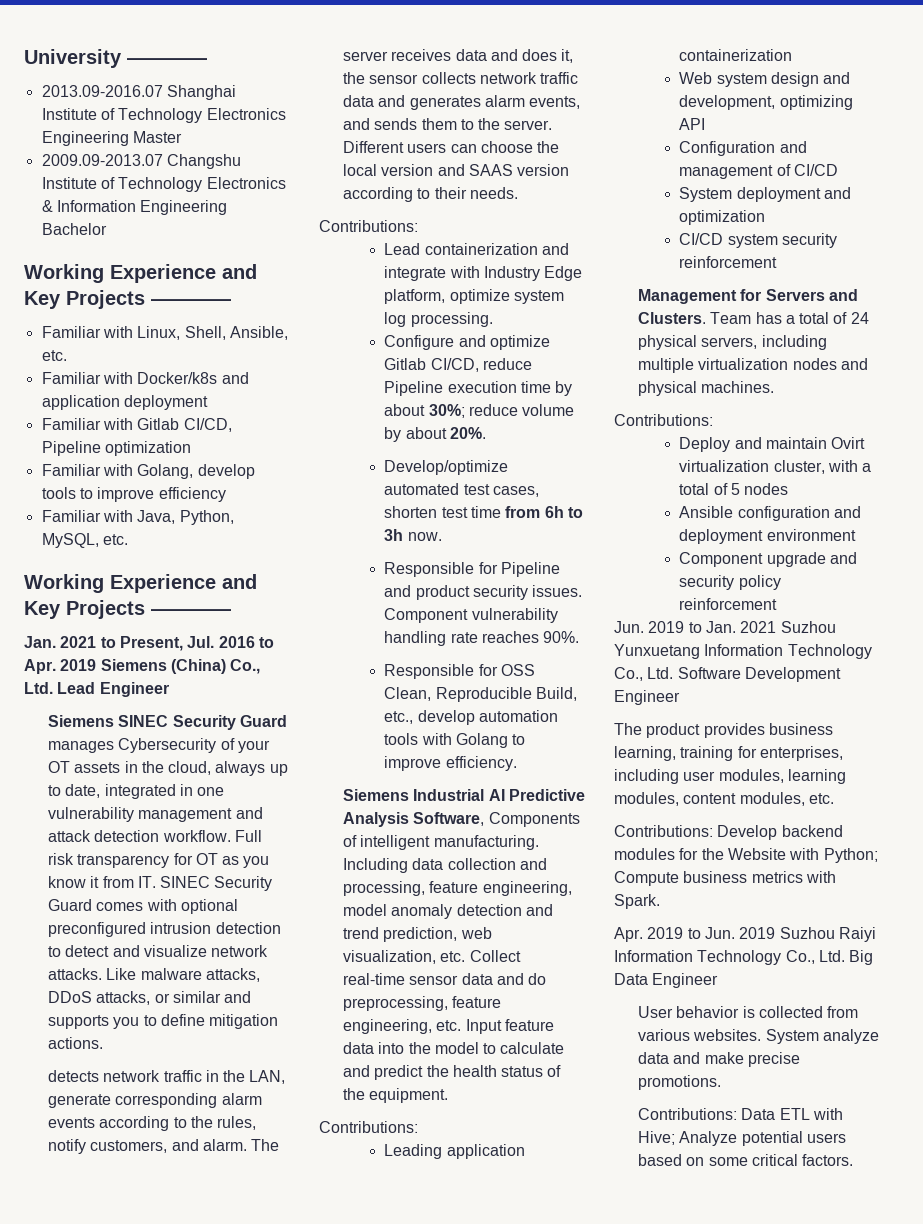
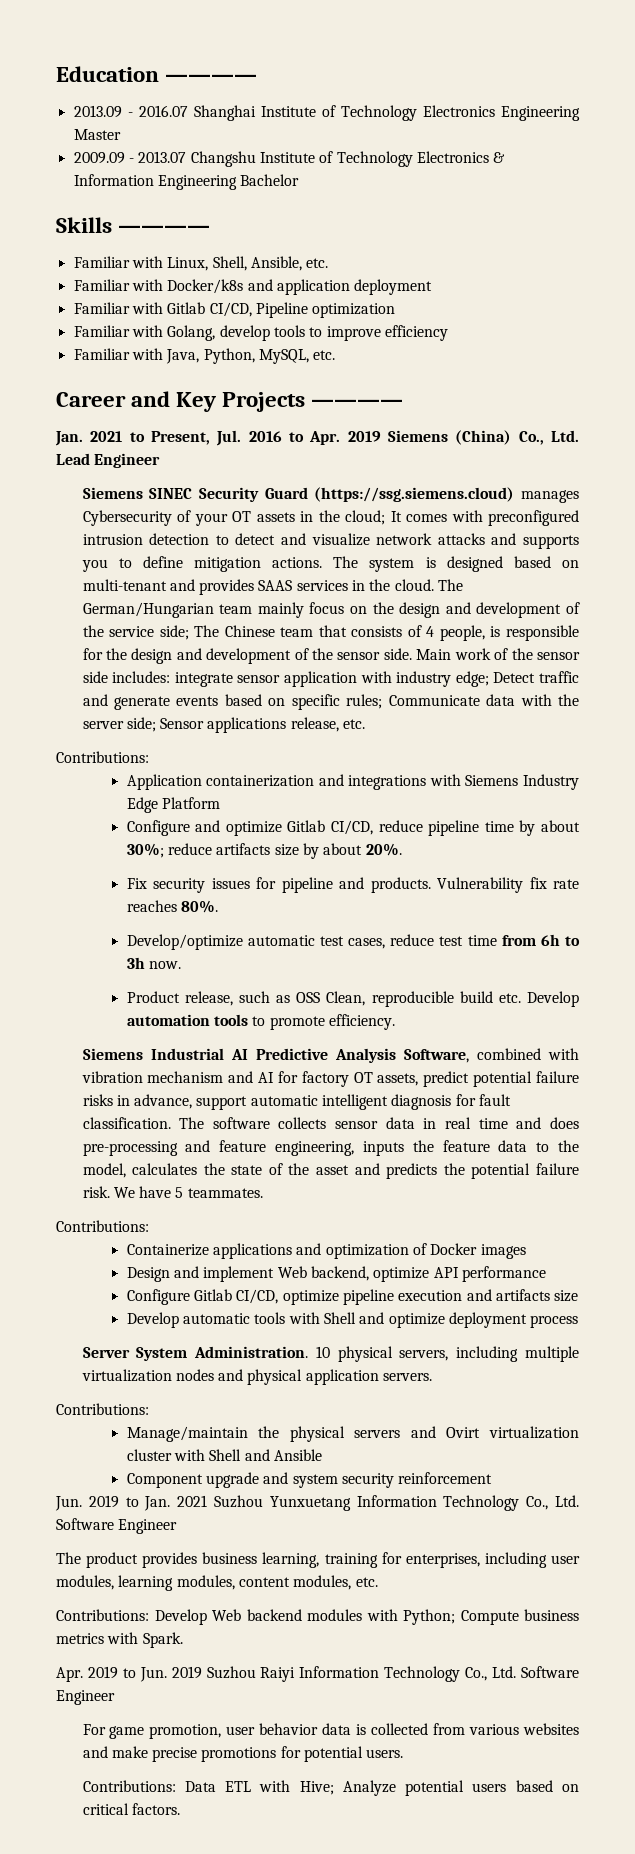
- University ————
- 2013.09-2016.07 Shanghai Institute of Technology Electronics Engineering Master
+ Education ————
+ 2013.09 - 2016.07 Shanghai Institute of Technology Electronics Engineering Master
- 2009.09-2013.07 Changshu Institute of Technology Electronics & Information Engineering Bachelor
- Working Experience and Key Projects ————
+ 2009.09 - 2013.07 Changshu Institute of Technology Electronics & Information Engineering Bachelor
+ Skills ————
  Familiar with Java, Python, MySQL, etc.
- Working Experience and Key Projects ————
+ Career and Key Projects ————
- Siemens SINEC Security Guard manages Cybersecurity of your OT assets in the cloud, always up to date, integrated in one vulnerability management and attack detection workflow. Full risk transparency for OT as you know it from IT. SINEC Security Guard comes with optional preconfigured intrusion detection to detect and visualize network attacks. Like malware attacks, DDoS attacks, or similar and supports you to define mitigation actions.
- detects network traffic in the LAN, generate corresponding alarm events according to the rules, notify customers, and alarm. The server receives data and does it, the sensor collects network traffic data and generates alarm events, and sends them to the server. Different users can choose the local version and SAAS version according to their needs.
+ Siemens SINEC Security Guard (https://ssg.siemens.cloud) manages Cybersecurity of your OT assets in the cloud; It comes with preconfigured intrusion detection to detect and visualize network attacks and supports you to define mitigation actions. The system is designed based on multi-tenant and provides SAAS services in the cloud. The German/Hungarian team mainly focus on the design and development of the service side; The Chinese team that consists of 4 people, is responsible for the design and development of the sensor side. Main work of the sensor side includes: integrate sensor application with industry edge; Detect traffic and generate events based on specific rules; Communicate data with the server side; Sensor applications release, etc.
  Contributions:
- Lead containerization and integrate with Industry Edge platform, optimize system log processing.
+ Application containerization and integrations with Siemens Industry Edge Platform
- Configure and optimize Gitlab CI/CD, reduce Pipeline execution time by about 30%; reduce volume by about 20%.
+ Configure and optimize Gitlab CI/CD, reduce pipeline time by about 30%; reduce artifacts size by about 20%.
+ Fix security issues for pipeline and products. Vulnerability fix rate reaches 80%.
- Develop/optimize automated test cases, shorten test time from 6h to 3h now.
+ Develop/optimize automatic test cases, reduce test time from 6h to 3h now.
- Responsible for Pipeline and product security issues. Component vulnerability handling rate reaches 90%.
- Responsible for OSS Clean, Reproducible Build, etc., develop automation tools with Golang to improve efficiency.
+ Product release, such as OSS Clean, reproducible build etc. Develop automation tools to promote efficiency.
- Siemens Industrial AI Predictive Analysis Software, Components of intelligent manufacturing. Including data collection and processing, feature engineering, model anomaly detection and trend prediction, web visualization, etc. Collect real-time sensor data and do preprocessing, feature engineering, etc. Input feature data into the model to calculate and predict the health status of the equipment.
+ Siemens Industrial AI Predictive Analysis Software, combined with vibration mechanism and AI for factory OT assets, predict potential failure risks in advance, support automatic intelligent diagnosis for fault classification. The software collects sensor data in real time and does pre-processing and feature engineering, inputs the feature data to the model, calculates the state of the asset and predicts the potential failure risk. We have 5 teammates.
  Contributions:
- Leading application containerization
- Web system design and development, optimizing API
- Configuration and management of CI/CD
- System deployment and optimization
- CI/CD system security reinforcement
- Management for Servers and Clusters. Team has a total of 24 physical servers, including multiple virtualization nodes and physical machines.
+ Containerize applications and optimization of Docker images
+ Design and implement Web backend, optimize API performance
+ Configure Gitlab CI/CD, optimize pipeline execution and artifacts size
+ Develop automatic tools with Shell and optimize deployment process
+ Server System Administration. 10 physical servers, including multiple virtualization nodes and physical application servers.
  Contributions:
- Deploy and maintain Ovirt virtualization cluster, with a total of 5 nodes
- Ansible configuration and deployment environment
+ Manage/maintain the physical servers and Ovirt virtualization cluster with Shell and Ansible
- Component upgrade and security policy reinforcement
+ Component upgrade and system security reinforcement
- Jun. 2019 to Jan. 2021 Suzhou Yunxuetang Information Technology Co., Ltd. Software Development Engineer
+ Jun. 2019 to Jan. 2021 Suzhou Yunxuetang Information Technology Co., Ltd. Software Engineer
- Contributions: Develop backend modules for the Website with Python; Compute business metrics with Spark.
+ Contributions: Develop Web backend modules with Python; Compute business metrics with Spark.
- Apr. 2019 to Jun. 2019 Suzhou Raiyi Information Technology Co., Ltd. Big Data Engineer
- User behavior is collected from various websites. System analyze data and make precise promotions.
+ Apr. 2019 to Jun. 2019 Suzhou Raiyi Information Technology Co., Ltd. Software Engineer
+ For game promotion, user behavior data is collected from various websites and make precise promotions for potential users.
- Contributions: Data ETL with Hive; Analyze potential users based on some critical factors.
+ Contributions: Data ETL with Hive; Analyze potential users based on critical factors.

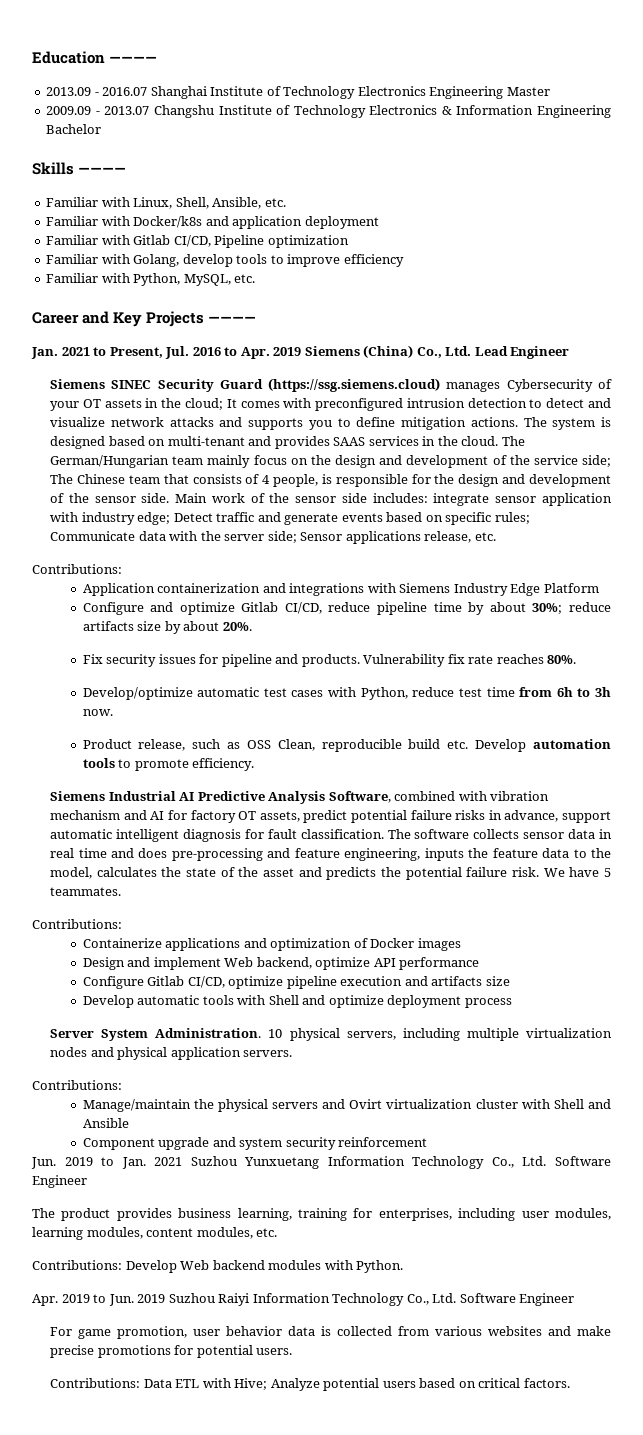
- Familiar with Java, Python, MySQL, etc.
+ Familiar with Python, MySQL, etc.
- Develop/optimize automatic test cases, reduce test time from 6h to 3h now.
+ Develop/optimize automatic test cases with Python, reduce test time from 6h to 3h now.
- Contributions: Develop Web backend modules with Python; Compute business metrics with Spark.
+ Contributions: Develop Web backend modules with Python.

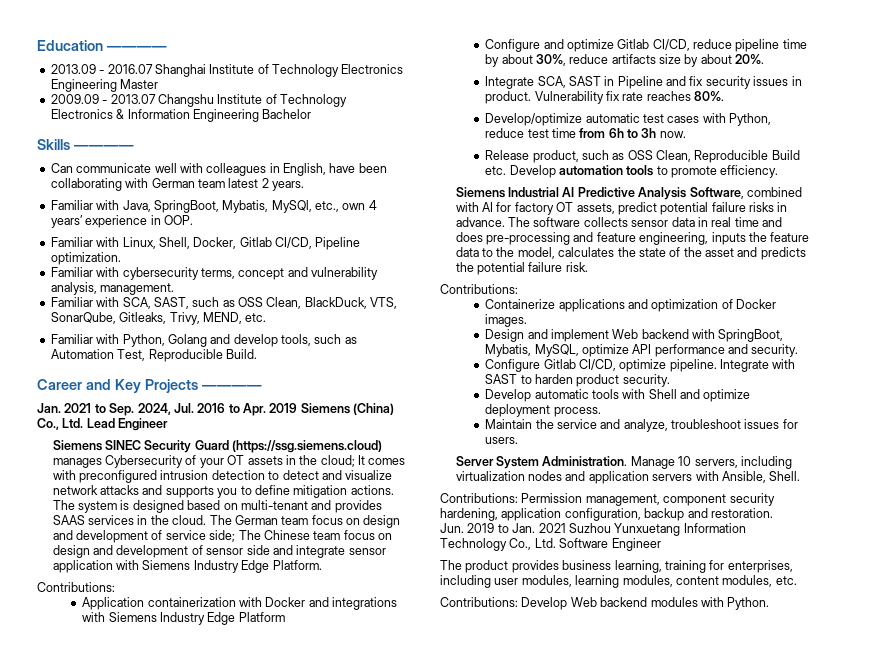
- Familiar with Linux, Shell, Ansible, etc.
- Familiar with Docker/k8s and application deployment
- Familiar with Gitlab CI/CD, Pipeline optimization
- Familiar with Golang, develop tools to improve efficiency
- Familiar with Python, MySQL, etc.
+ Can communicate well with colleagues in English, have been collaborating with German team latest 2 years.
+ Familiar with Java, SpringBoot, Mybatis, MySQl, etc., own 4 years’ experience in OOP.
+ Familiar with Linux, Shell, Docker, Gitlab CI/CD, Pipeline optimization.
+ Familiar with cybersecurity terms, concept and vulnerability analysis, management.
+ Familiar with SCA, SAST, such as OSS Clean, BlackDuck, VTS, SonarQube, Gitleaks, Trivy, MEND, etc.
+ Familiar with Python, Golang and develop tools, such as Automation Test, Reproducible Build.
- Jan. 2021 to Present, Jul. 2016 to Apr. 2019 Siemens (China) Co., Ltd. Lead Engineer
+ Jan. 2021 to Sep. 2024, Jul. 2016 to Apr. 2019 Siemens (China) Co., Ltd. Lead Engineer
- The German/Hungarian team mainly focus on the design and development of the service side; The Chinese team that consists of 4 people, is responsible for the design and development of the sensor side. Main work of the sensor side includes: integrate sensor application with industry edge; Detect traffic and generate events based on specific rules; Communicate data with the server side; Sensor applications release, etc.
+ The German team focus on design and development of service side; The Chinese team focus on design and development of sensor side and integrate sensor application with Siemens Industry Edge Platform.
- Application containerization and integrations with Siemens Industry Edge Platform
+ Application containerization with Docker and integrations with Siemens Industry Edge Platform
- Configure and optimize Gitlab CI/CD, reduce pipeline time by about 30%; reduce artifacts size by about 20%.
+ Configure and optimize Gitlab CI/CD, reduce pipeline time by about 30%, reduce artifacts size by about 20%.
- Fix security issues for pipeline and products.
+ Integrate SCA, SAST in Pipeline and fix security issues in product.
- Product release, such as OSS Clean, reproducible build etc. Develop automation tools to promote efficiency.
+ Release product, such as OSS Clean, Reproducible Build etc. Develop automation tools to promote efficiency.
- Siemens Industrial AI Predictive Analysis Software, combined with vibration mechanism and AI for factory OT assets, predict potential failure risks in advance, support automatic intelligent diagnosis for fault classification.
+ Siemens Industrial AI Predictive Analysis Software, combined with AI for factory OT assets, predict potential failure risks in advance.
- We have 5 teammates.
- Containerize applications and optimization of Docker images
+ Containerize applications and optimization of Docker images.
- Design and implement Web backend, optimize API performance
+ Design and implement Web backend with SpringBoot, Mybatis, MySQL, optimize API performance and security.
- Configure Gitlab CI/CD, optimize pipeline execution and artifacts size
+ Configure Gitlab CI/CD, optimize pipeline. Integrate with SAST to harden product security.
- Develop automatic tools with Shell and optimize deployment process
+ Develop automatic tools with Shell and optimize deployment process.
+ Maintain the service and analyze, troubleshoot issues for users.
- 10 physical servers, including multiple virtualization nodes and physical application servers.
- Contributions:
- Manage/maintain the physical servers and Ovirt virtualization cluster with Shell and Ansible
- Component upgrade and system security reinforcement
+ Manage 10 servers, including virtualization nodes and application servers with Ansible, Shell.
+ Contributions: Permission management, component security hardening, application configuration, backup and restoration.
- Apr. 2019 to Jun. 2019 Suzhou Raiyi Information Technology Co., Ltd. Software Engineer
- For game promotion, user behavior data is collected from various websites and make precise promotions for potential users.
- Contributions: Data ETL with Hive; Analyze potential users based on critical factors.

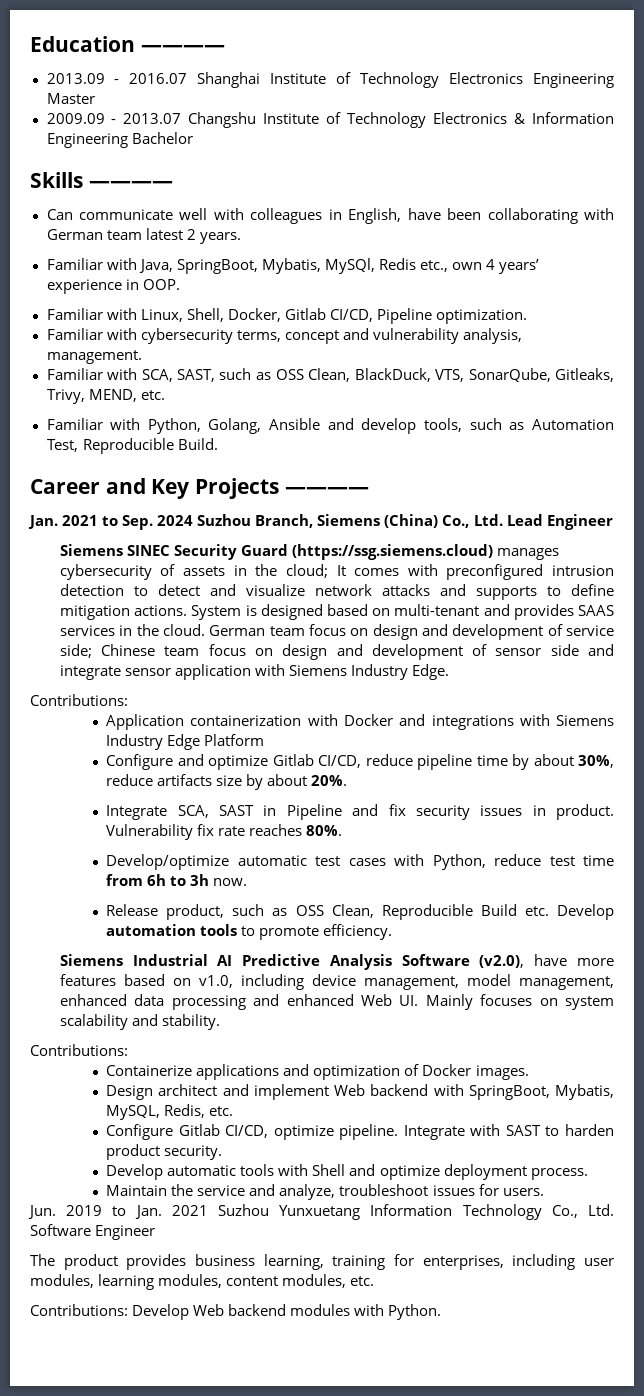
- Familiar with Java, SpringBoot, Mybatis, MySQl, etc., own 4 years’ experience in OOP.
+ Familiar with Java, SpringBoot, Mybatis, MySQl, Redis etc., own 4 years’ experience in OOP.
- Familiar with Python, Golang and develop tools, such as Automation Test, Reproducible Build.
+ Familiar with Python, Golang, Ansible and develop tools, such as Automation Test, Reproducible Build.
- Jan. 2021 to Sep. 2024, Jul. 2016 to Apr. 2019 Siemens (China) Co., Ltd. Lead Engineer
+ Jan. 2021 to Sep. 2024 Suzhou Branch, Siemens (China) Co., Ltd. Lead Engineer
- Siemens SINEC Security Guard (https://ssg.siemens.cloud) manages Cybersecurity of your OT assets in the cloud; It comes with preconfigured intrusion detection to detect and visualize network attacks and supports you to define mitigation actions.
+ Siemens SINEC Security Guard (https://ssg.siemens.cloud) manages cybersecurity of assets in the cloud; It comes with preconfigured intrusion detection to detect and visualize network attacks and supports to define mitigation actions.
- The system is designed based on multi-tenant and provides SAAS services in the cloud.
+ System is designed based on multi-tenant and provides SAAS services in the cloud.
- The German team focus on design and development of service side; The Chinese team focus on design and development of sensor side and integrate sensor application with Siemens Industry Edge Platform.
+ German team focus on design and development of service side; Chinese team focus on design and development of sensor side and integrate sensor application with Siemens Industry Edge.
- Siemens Industrial AI Predictive Analysis Software, combined with AI for factory OT assets, predict potential failure risks in advance. The software collects sensor data in real time and does pre-processing and feature engineering, inputs the feature data to the model, calculates the state of the asset and predicts the potential failure risk.
+ Siemens Industrial AI Predictive Analysis Software (v2.0), have more features based on v1.0, including device management, model management, enhanced data processing and enhanced Web UI. Mainly focuses on system scalability and stability.
- Design and implement Web backend with SpringBoot, Mybatis, MySQL, optimize API performance and security.
+ Design architect and implement Web backend with SpringBoot, Mybatis, MySQL, Redis, etc.
- Server System Administration. Manage 10 servers, including virtualization nodes and application servers with Ansible, Shell.
- Contributions: Permission management, component security hardening, application configuration, backup and restoration.

